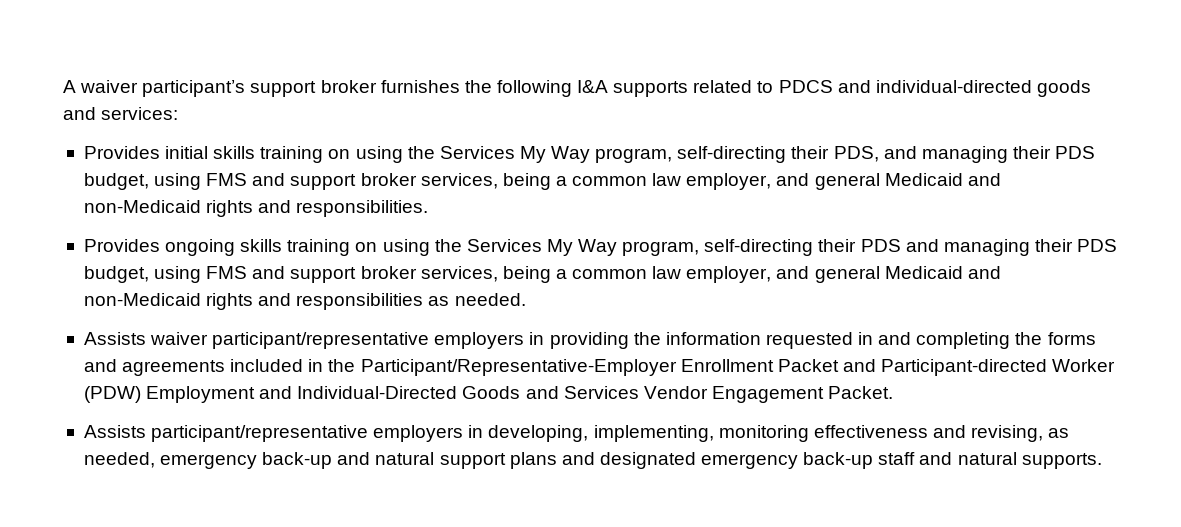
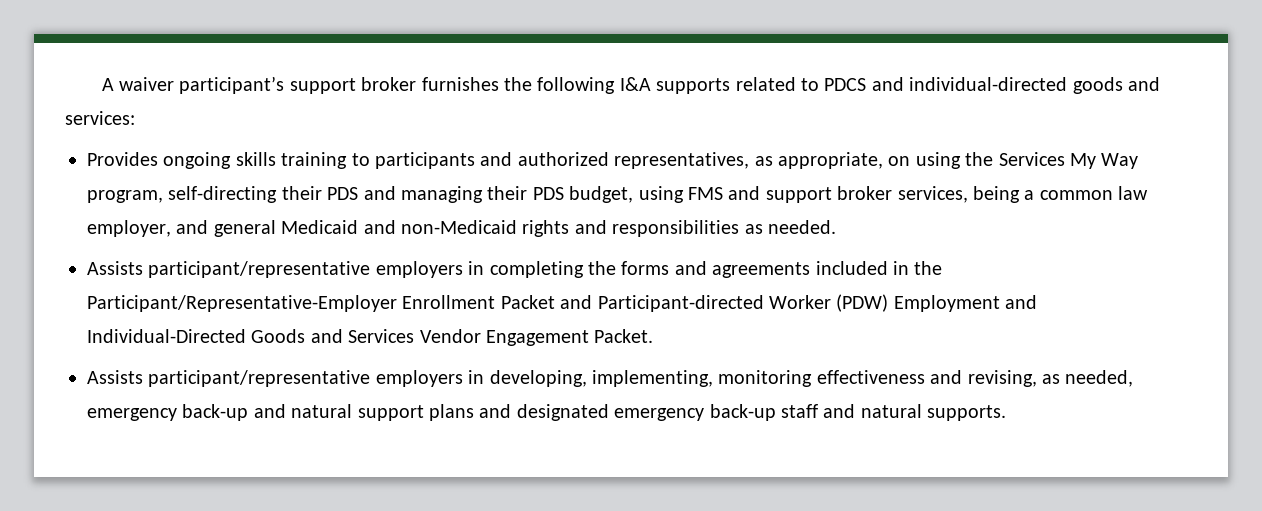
- Provides initial skills training on using the Services My Way program, self-directing their PDS, and managing their PDS budget, using FMS and support broker services, being a common law employer, and general Medicaid and non-Medicaid rights and responsibilities.
- Provides ongoing skills training on using the Services My Way program, self-directing their PDS and managing their PDS budget, using FMS and support broker services, being a common law employer, and general Medicaid and non-Medicaid rights and responsibilities as needed.
+ Provides ongoing skills training to participants and authorized representatives, as appropriate, on using the Services My Way program, self-directing their PDS and managing their PDS budget, using FMS and support broker services, being a common law employer, and general Medicaid and non-Medicaid rights and responsibilities as needed.
- Assists waiver participant/representative employers in providing the information requested in and completing the forms and agreements included in the Participant/Representative-Employer Enrollment Packet and Participant-directed Worker (PDW) Employment and Individual-Directed Goods and Services Vendor Engagement Packet.
+ Assists participant/representative employers in completing the forms and agreements included in the Participant/Representative-Employer Enrollment Packet and Participant-directed Worker (PDW) Employment and Individual-Directed Goods and Services Vendor Engagement Packet.

